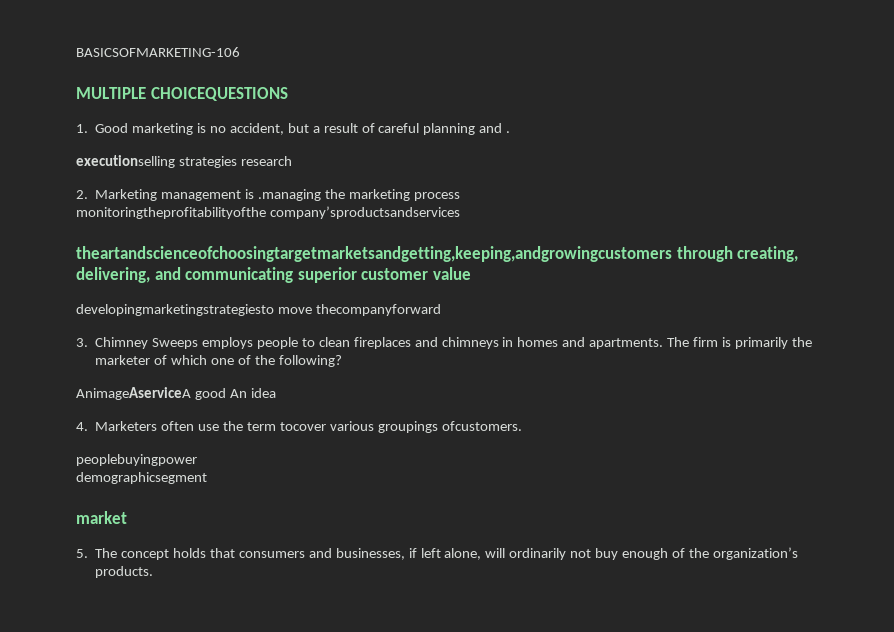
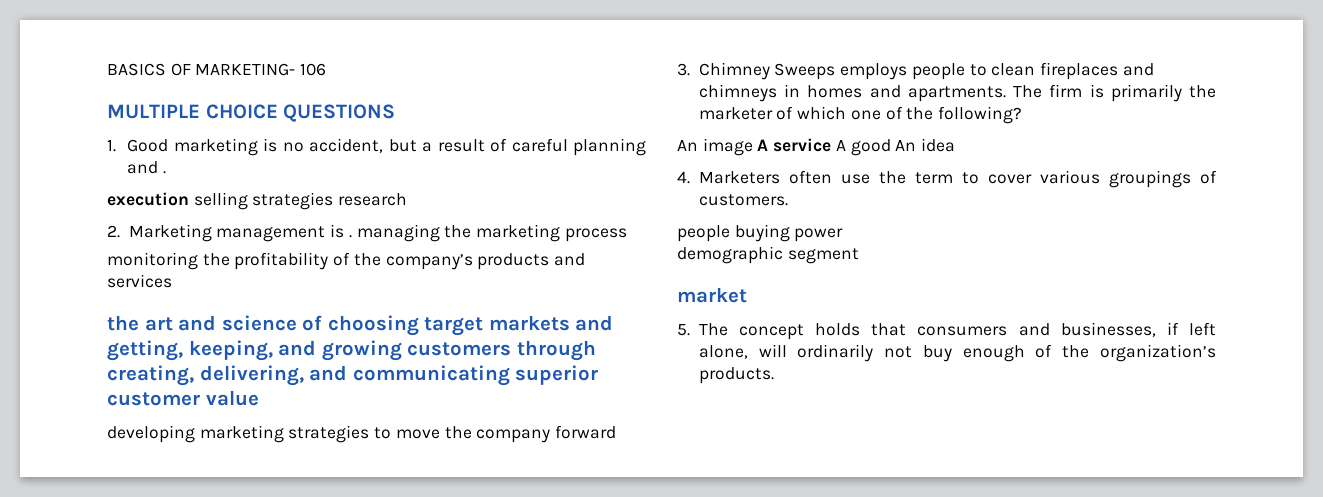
- BASICSOFMARKETING-106
+ BASICS OF MARKETING- 106
- MULTIPLE CHOICEQUESTIONS
+ MULTIPLE CHOICE QUESTIONS
- executionselling strategies research
+ execution selling strategies research
- 2. Marketing management is .managing the marketing process
+ 2. Marketing management is . managing the marketing process
- monitoringtheprofitabilityofthe company’sproductsandservices
- theartandscienceofchoosingtargetmarketsandgetting,keeping,andgrowingcustomers through creating, delivering, and communicating superior customer value
+ monitoring the profitability of the company’s products and services
+ the art and science of choosing target markets and getting, keeping, and growing customers through creating, delivering, and communicating superior customer value
- developingmarketingstrategiesto move thecompanyforward
+ developing marketing strategies to move the company forward
- AnimageAserviceA good An idea
+ An image A service A good An idea
- 4. Marketers often use the term tocover various groupings ofcustomers.
- peoplebuyingpower
- demographicsegment
+ 4. Marketers often use the term to cover various groupings of customers.
+ people buying power
+ demographic segment

